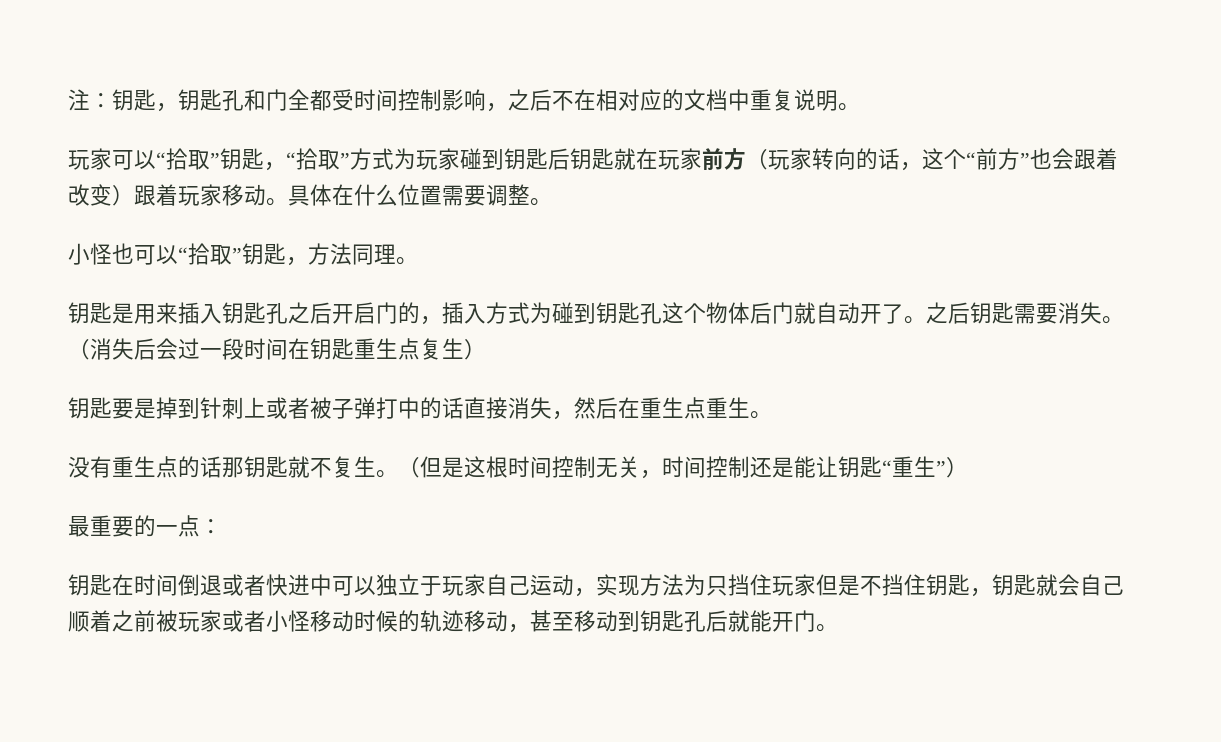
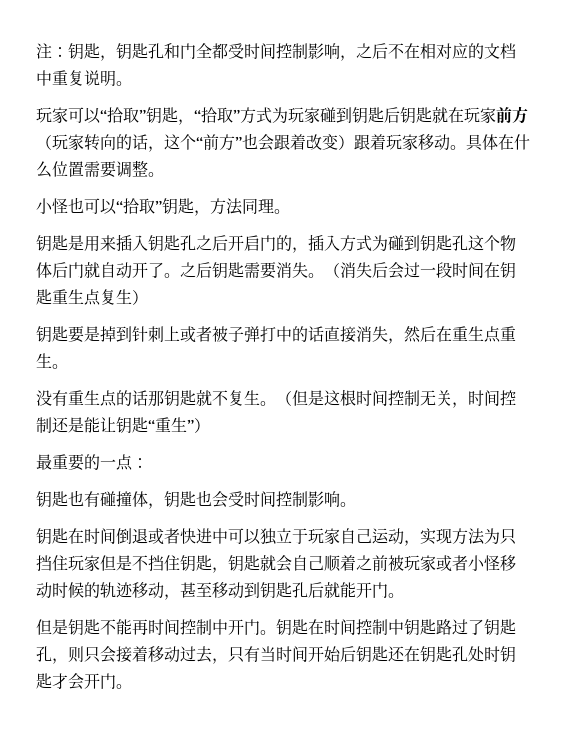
+ 钥匙也有碰撞体，钥匙也会受时间控制影响。
+ 但是钥匙不能再时间控制中开门。钥匙在时间控制中钥匙路过了钥匙孔，则只会接着移动过去，只有当时间开始后钥匙还在钥匙孔处时钥匙才会开门。

